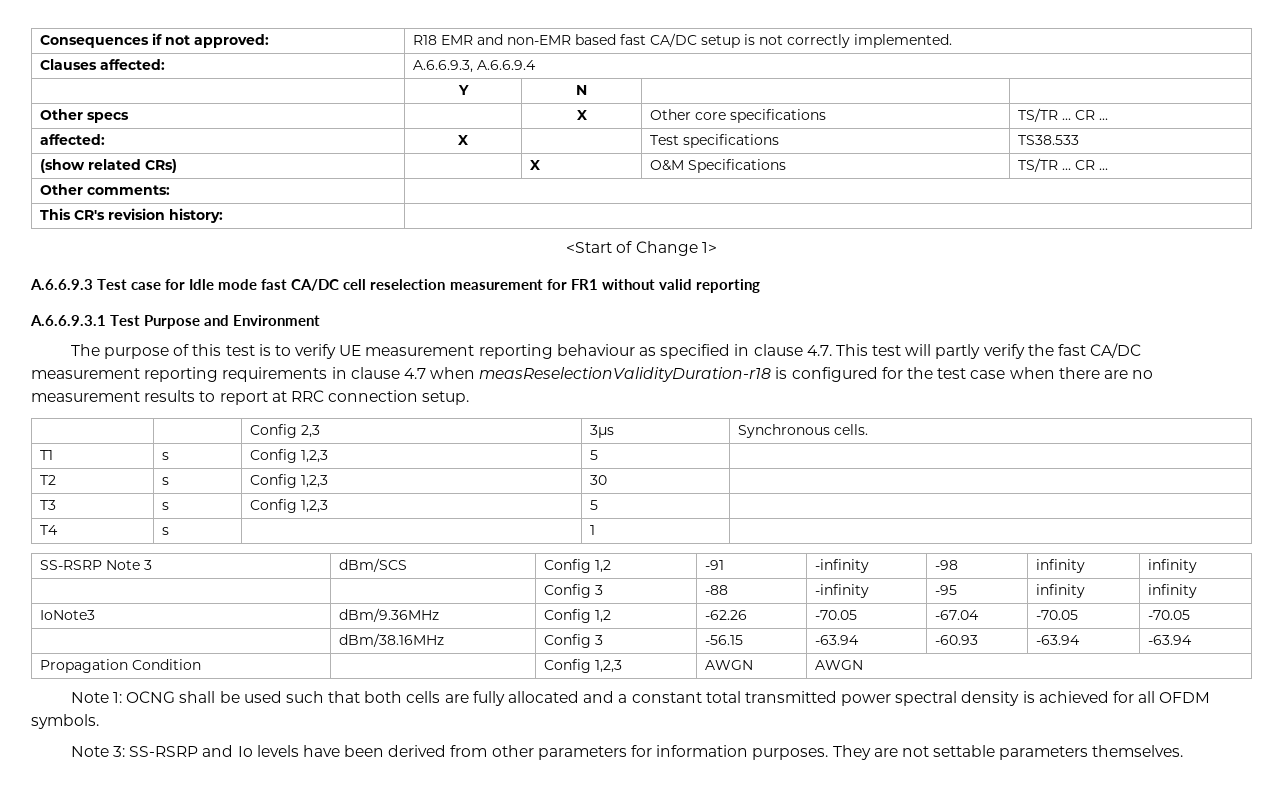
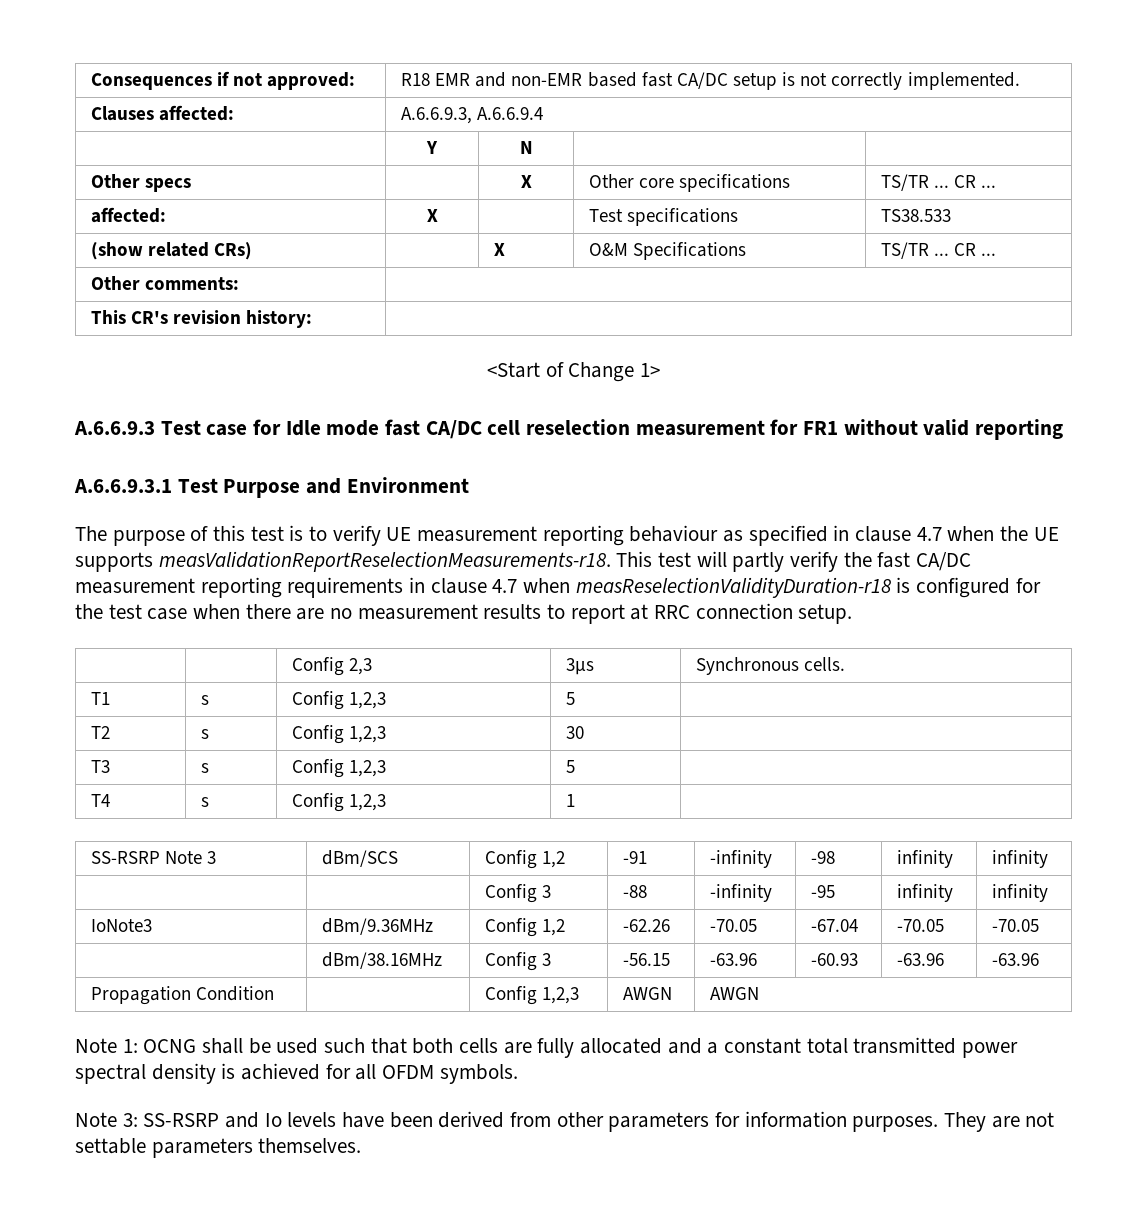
- The purpose of this test is to verify UE measurement reporting behaviour as specified in clause 4.7. This test will partly verify the fast CA/DC measurement reporting requirements in clause 4.7 when measReselectionValidityDuration-r18 is configured for the test case when there are no measurement results to report at RRC connection setup.
+ The purpose of this test is to verify UE measurement reporting behaviour as specified in clause 4.7 when the UE supports measValidationReportReselectionMeasurements-r18. This test will partly verify the fast CA/DC measurement reporting requirements in clause 4.7 when measReselectionValidityDuration-r18 is configured for the test case when there are no measurement results to report at RRC connection setup.
- T4 | s | | 1 |
+ T4 | s | Config 1,2,3 | 1 |
- | dBm/38.16MHz | Config 3 | -56.15 | -63.94 | -60.93 | -63.94 | -63.94
+ | dBm/38.16MHz | Config 3 | -56.15 | -63.96 | -60.93 | -63.96 | -63.96

